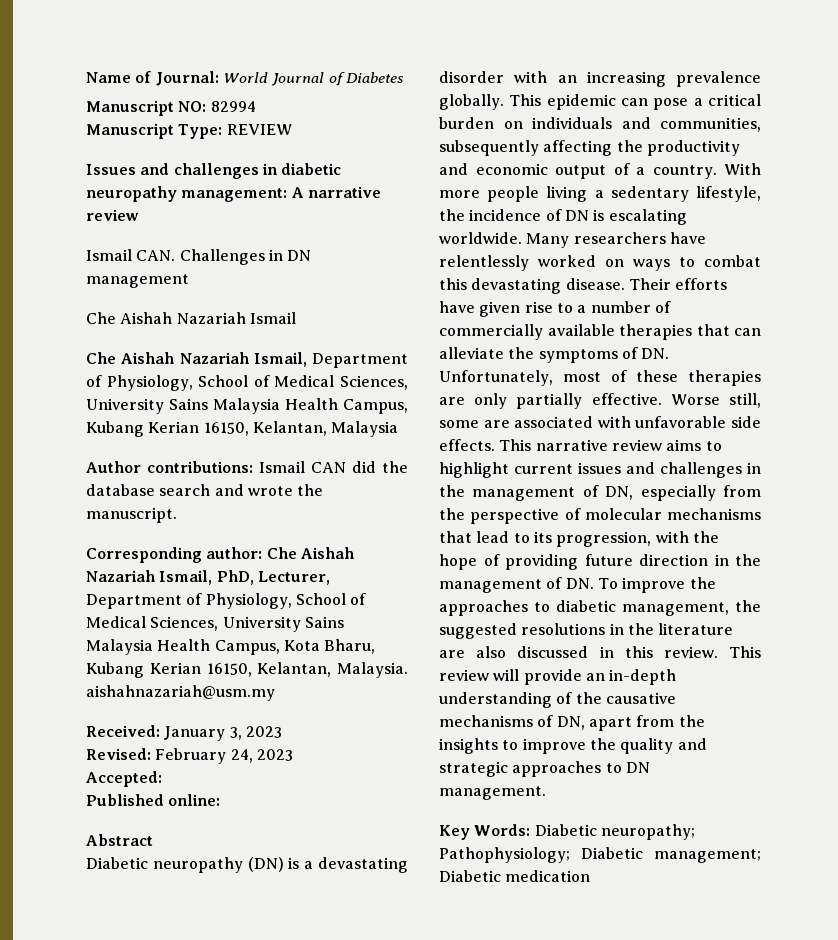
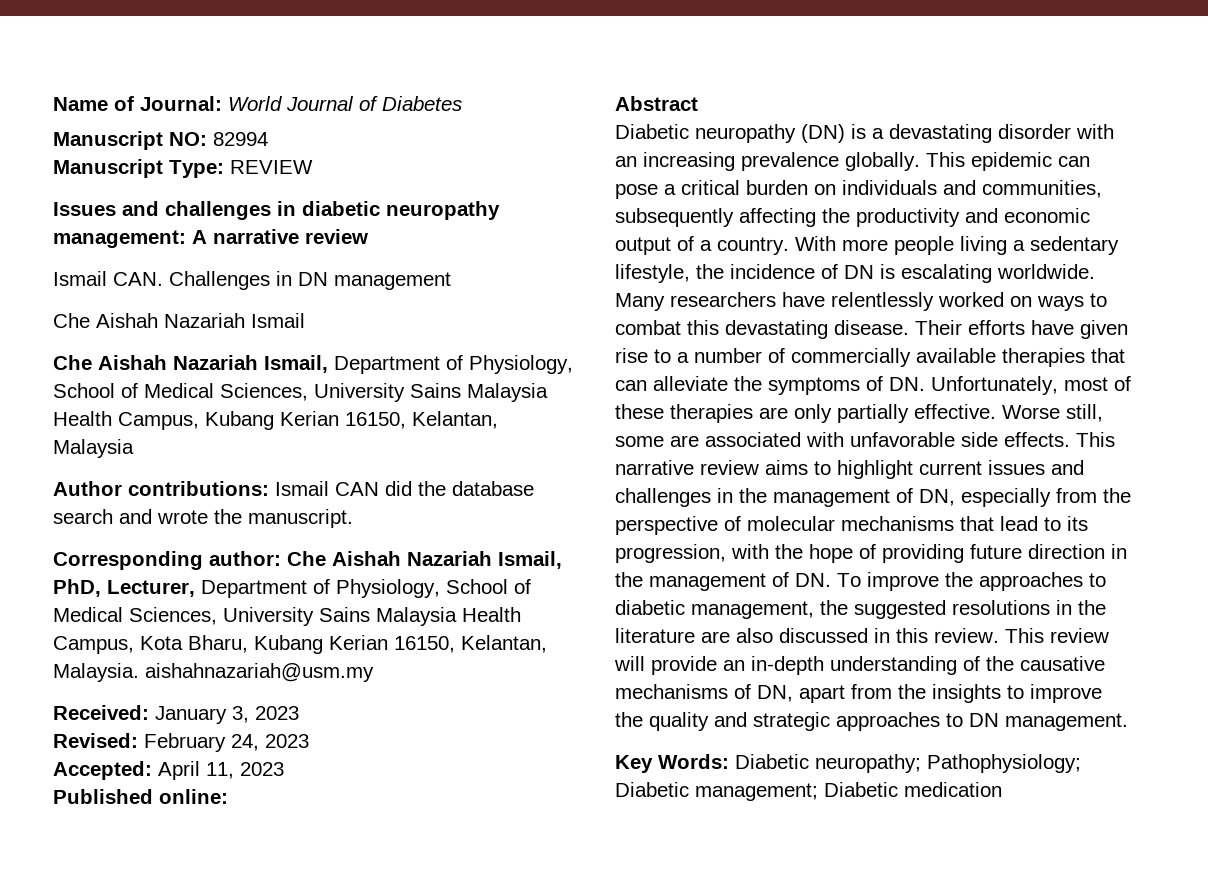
- Accepted:
+ Accepted: April 11, 2023

